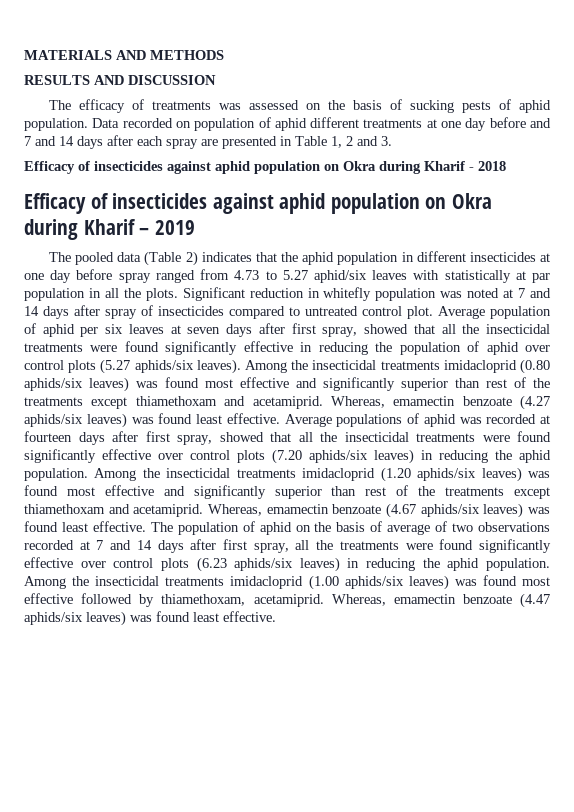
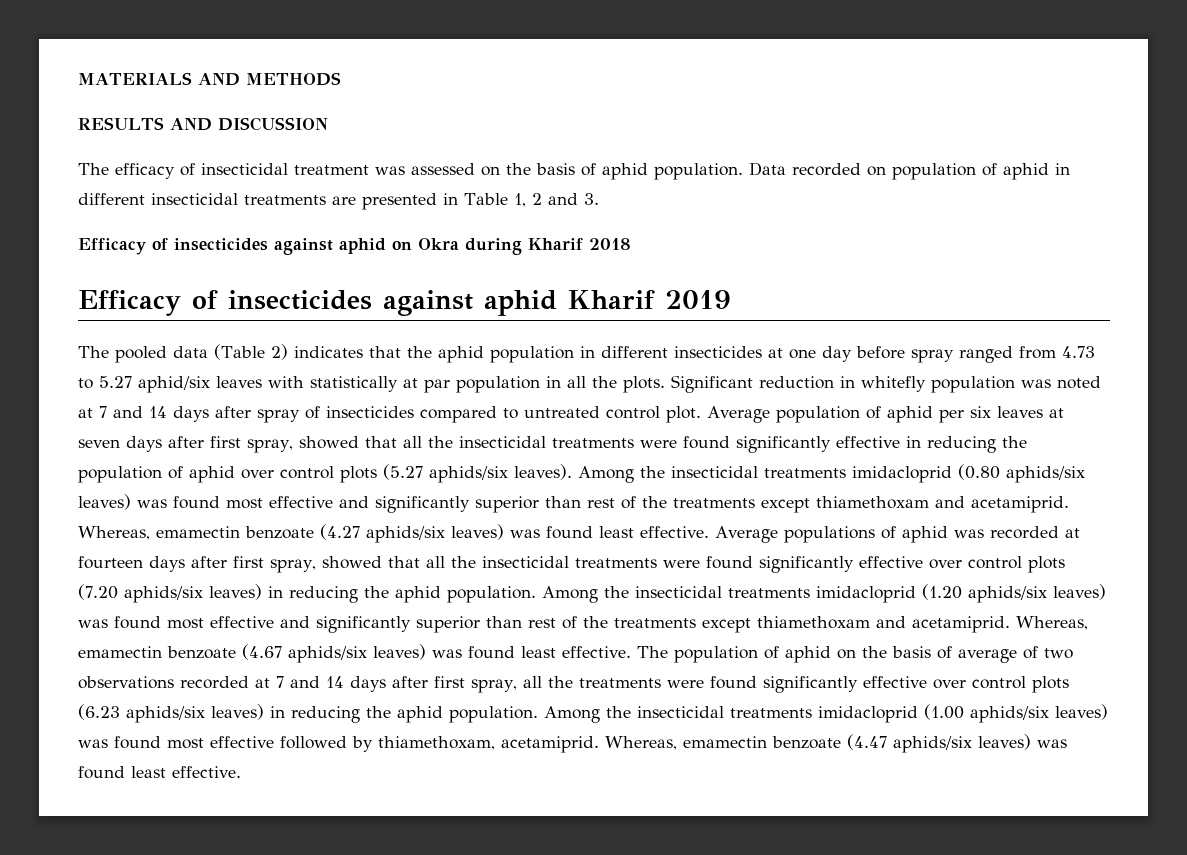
- The efficacy of treatments was assessed on the basis of sucking pests of aphid population.
+ The efficacy of insecticidal treatment was assessed on the basis of aphid population.
- Data recorded on population of aphid different treatments at one day before and 7 and 14 days after each spray are presented in Table 1, 2 and 3.
+ Data recorded on population of aphid in different insecticidal treatments are presented in Table 1, 2 and 3.
- Efficacy of insecticides against aphid population on Okra during Kharif - 2018
+ Efficacy of insecticides against aphid on Okra during Kharif 2018
- Efficacy of insecticides against aphid population on Okra during Kharif – 2019
+ Efficacy of insecticides against aphid Kharif 2019

